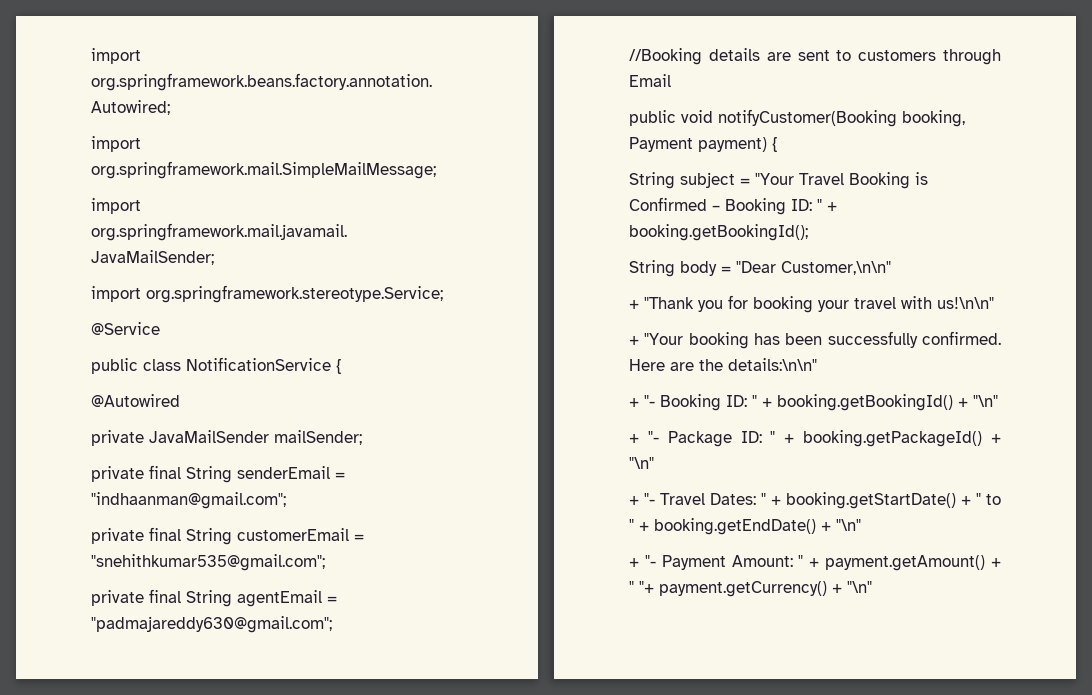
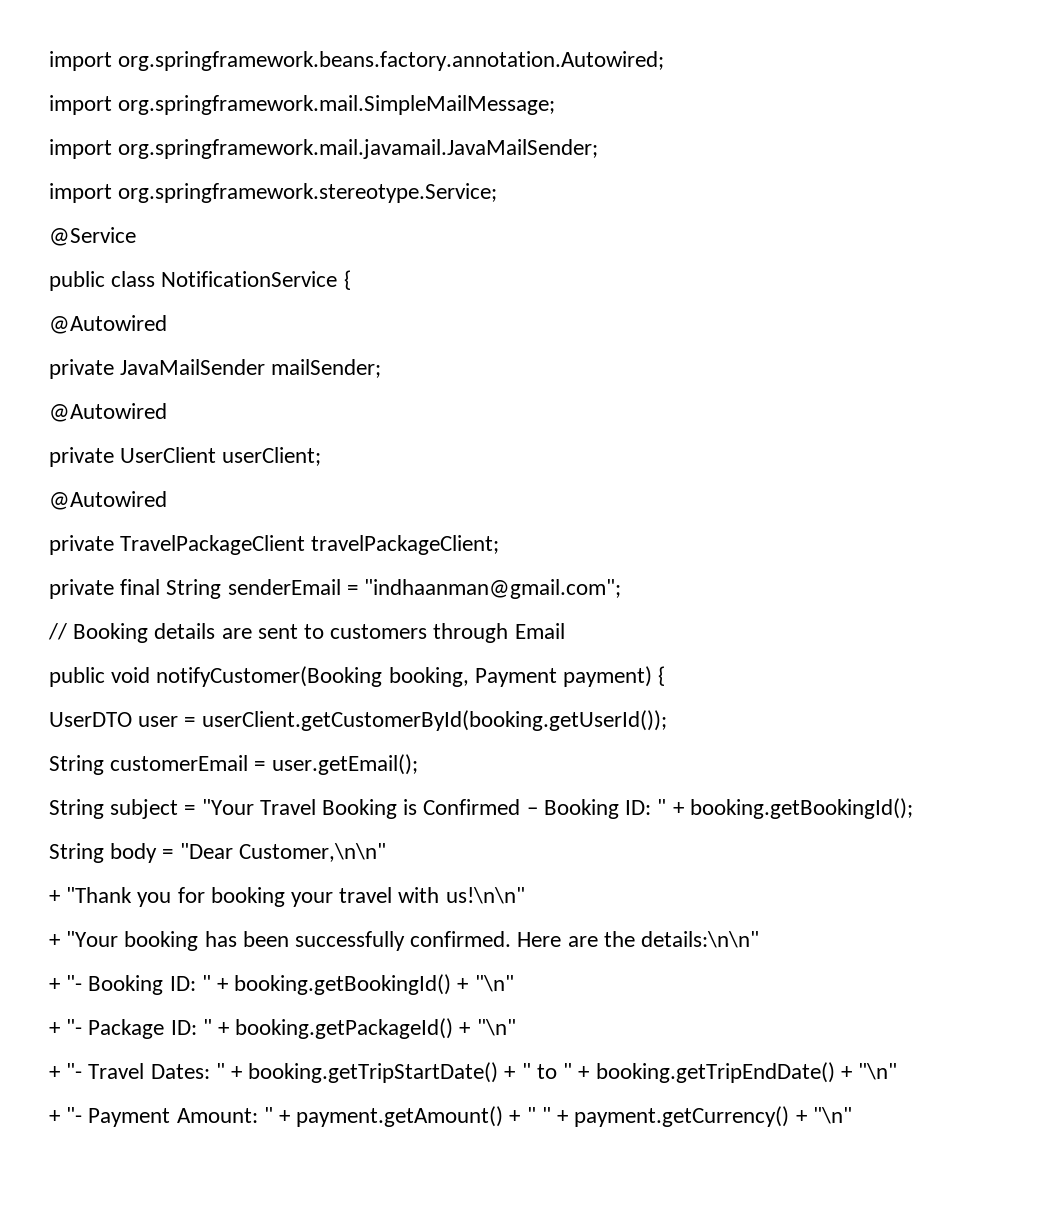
  private JavaMailSender mailSender;
+ @Autowired
+ private UserClient userClient;
+ @Autowired
+ private TravelPackageClient travelPackageClient;
- private final String customerEmail = "snehithkumar535@gmail.com";
- private final String agentEmail = "padmajareddy630@gmail.com";
- //Booking details are sent to customers through Email
+ // Booking details are sent to customers through Email
+ UserDTO user = userClient.getCustomerById(booking.getUserId());
+ String customerEmail = user.getEmail();
- + "- Travel Dates: " + booking.getStartDate() + " to " + booking.getEndDate() + "\n"
+ + "- Travel Dates: " + booking.getTripStartDate() + " to " + booking.getTripEndDate() + "\n"
- + "- Payment Amount: " + payment.getAmount() + " "+ payment.getCurrency() + "\n"
+ + "- Payment Amount: " + payment.getAmount() + " " + payment.getCurrency() + "\n"

